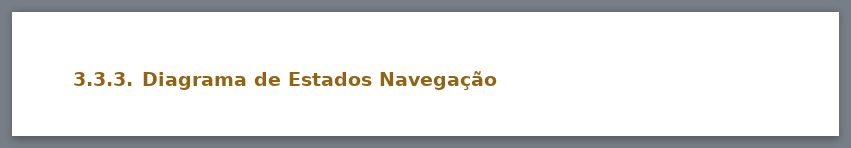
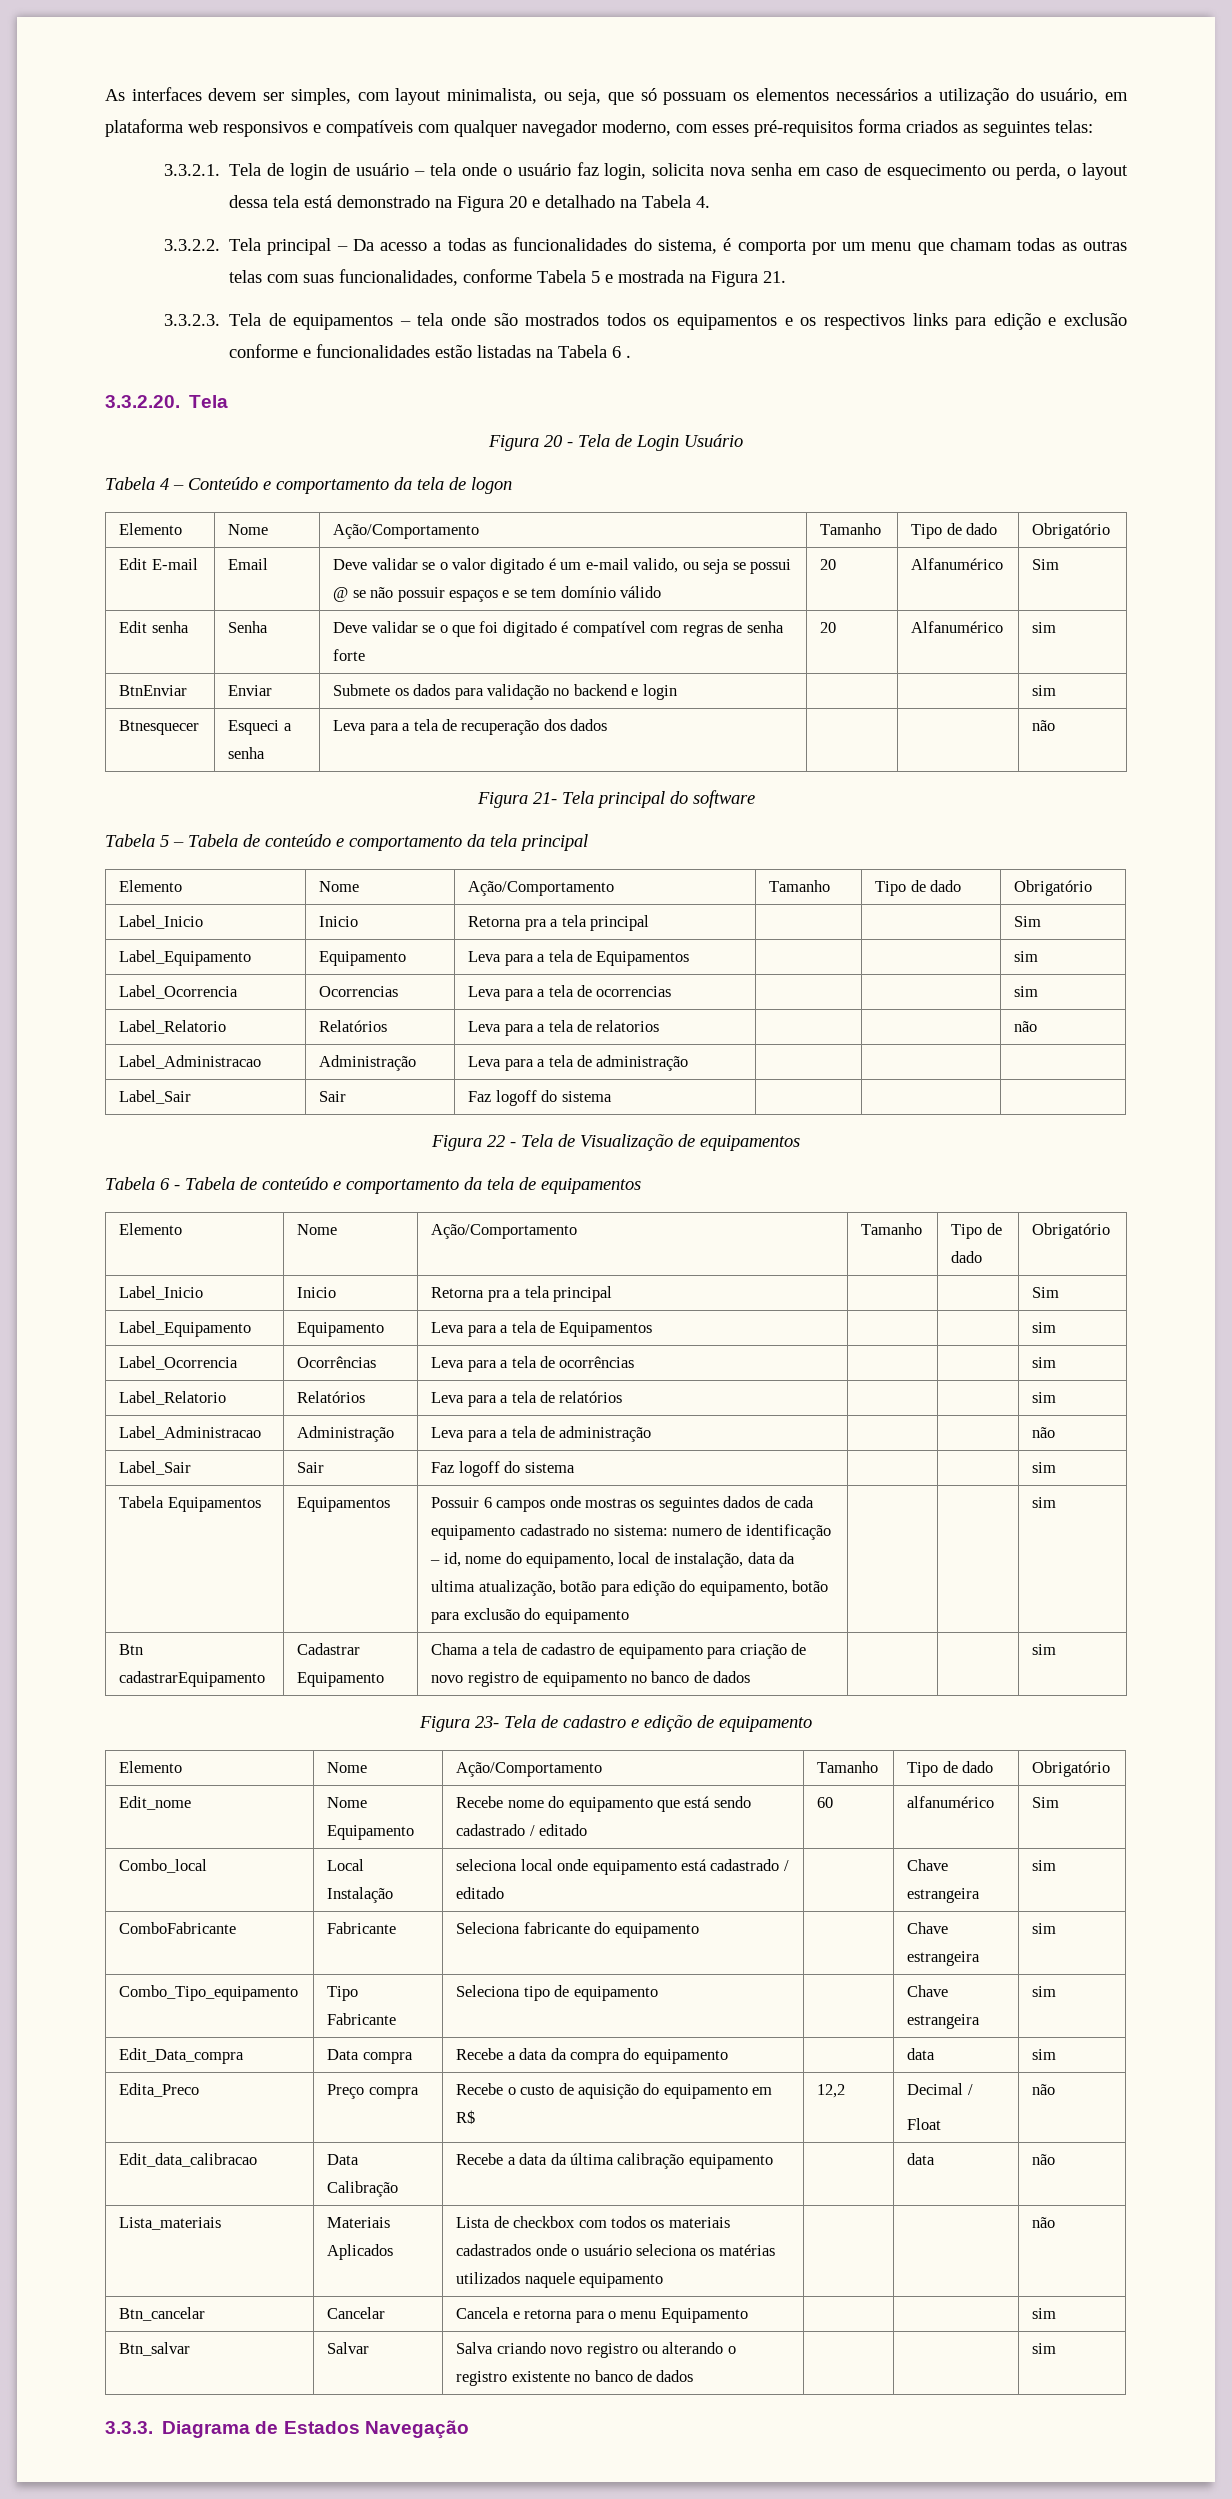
+ As interfaces devem ser simples, com layout minimalista, ou seja, que só possuam os elementos necessários a utilização do usuário, em plataforma web responsivos e compatíveis com qualquer navegador moderno, com esses pré-requisitos forma criados as seguintes telas:
+ 3.3.2.1. Tela de login de usuário – tela onde o usuário faz login, solicita nova senha em caso de esquecimento ou perda, o layout dessa tela está demonstrado na Figura 20 e detalhado na Tabela 4.
+ 3.3.2.2. Tela principal – Da acesso a todas as funcionalidades do sistema, é comporta por um menu que chamam todas as outras telas com suas funcionalidades, conforme Tabela 5 e mostrada na Figura 21.
+ 3.3.2.3. Tela de equipamentos – tela onde são mostrados todos os equipamentos e os respectivos links para edição e exclusão conforme e funcionalidades estão listadas na Tabela 6 .
+ 3.3.2.20. Tela
+ Figura 20 - Tela de Login Usuário
+ Tabela 4 – Conteúdo e comportamento da tela de logon
+ Elemento | Nome | Ação/Comportamento | Tamanho | Tipo de dado | Obrigatório
+ Edit E-mail | Email | Deve validar se o valor digitado é um e-mail valido, ou seja se possui @ se não possuir espaços e se tem domínio válido | 20 | Alfanumérico | Sim
+ Edit senha | Senha | Deve validar se o que foi digitado é compatível com regras de senha forte | 20 | Alfanumérico | sim
+ BtnEnviar | Enviar | Submete os dados para validação no backend e login | | | sim
+ Btnesquecer | Esqueci a senha | Leva para a tela de recuperação dos dados | | | não
+ Figura 21- Tela principal do software
+ Tabela 5 – Tabela de conteúdo e comportamento da tela principal
+ Elemento | Nome | Ação/Comportamento | Tamanho | Tipo de dado | Obrigatório
+ Label_Inicio | Inicio | Retorna pra a tela principal | | | Sim
+ Label_Equipamento | Equipamento | Leva para a tela de Equipamentos | | | sim
+ Label_Ocorrencia | Ocorrencias | Leva para a tela de ocorrencias | | | sim
+ Label_Relatorio | Relatórios | Leva para a tela de relatorios | | | não
+ Label_Administracao | Administração | Leva para a tela de administração | | |
+ Label_Sair | Sair | Faz logoff do sistema | | |
+ Figura 22 - Tela de Visualização de equipamentos
+ Tabela 6 - Tabela de conteúdo e comportamento da tela de equipamentos
+ Elemento | Nome | Ação/Comportamento | Tamanho | Tipo de dado | Obrigatório
+ Label_Inicio | Inicio | Retorna pra a tela principal | | | Sim
+ Label_Equipamento | Equipamento | Leva para a tela de Equipamentos | | | sim
+ Label_Ocorrencia | Ocorrências | Leva para a tela de ocorrências | | | sim
+ Label_Relatorio | Relatórios | Leva para a tela de relatórios | | | sim
+ Label_Administracao | Administração | Leva para a tela de administração | | | não
+ Label_Sair | Sair | Faz logoff do sistema | | | sim
+ Tabela Equipamentos | Equipamentos | Possuir 6 campos onde mostras os seguintes dados de cada equipamento cadastrado no sistema: numero de identificação – id, nome do equipamento, local de instalação, data da ultima atualização, botão para edição do equipamento, botão para exclusão do equipamento | | | sim
+ Btn cadastrarEquipamento | Cadastrar Equipamento | Chama a tela de cadastro de equipamento para criação de novo registro de equipamento no banco de dados | | | sim
+ Figura 23- Tela de cadastro e edição de equipamento
+ Elemento | Nome | Ação/Comportamento | Tamanho | Tipo de dado | Obrigatório
+ Edit_nome | Nome Equipamento | Recebe nome do equipamento que está sendo cadastrado / editado | 60 | alfanumérico | Sim
+ Combo_local | Local Instalação | seleciona local onde equipamento está cadastrado / editado | | Chave estrangeira | sim
+ ComboFabricante | Fabricante | Seleciona fabricante do equipamento | | Chave estrangeira | sim
+ Combo_Tipo_equipamento | Tipo Fabricante | Seleciona tipo de equipamento | | Chave estrangeira | sim
+ Edit_Data_compra | Data compra | Recebe a data da compra do equipamento | | data | sim
+ Edita_Preco | Preço compra | Recebe o custo de aquisição do equipamento em R$ | 12,2 | Decimal /
+ Float | não
+ Edit_data_calibracao | Data Calibração | Recebe a data da última calibração equipamento | | data | não
+ Lista_materiais | Materiais Aplicados | Lista de checkbox com todos os materiais cadastrados onde o usuário seleciona os matérias utilizados naquele equipamento | | | não
+ Btn_cancelar | Cancelar | Cancela e retorna para o menu Equipamento | | | sim
+ Btn_salvar | Salvar | Salva criando novo registro ou alterando o registro existente no banco de dados | | | sim

